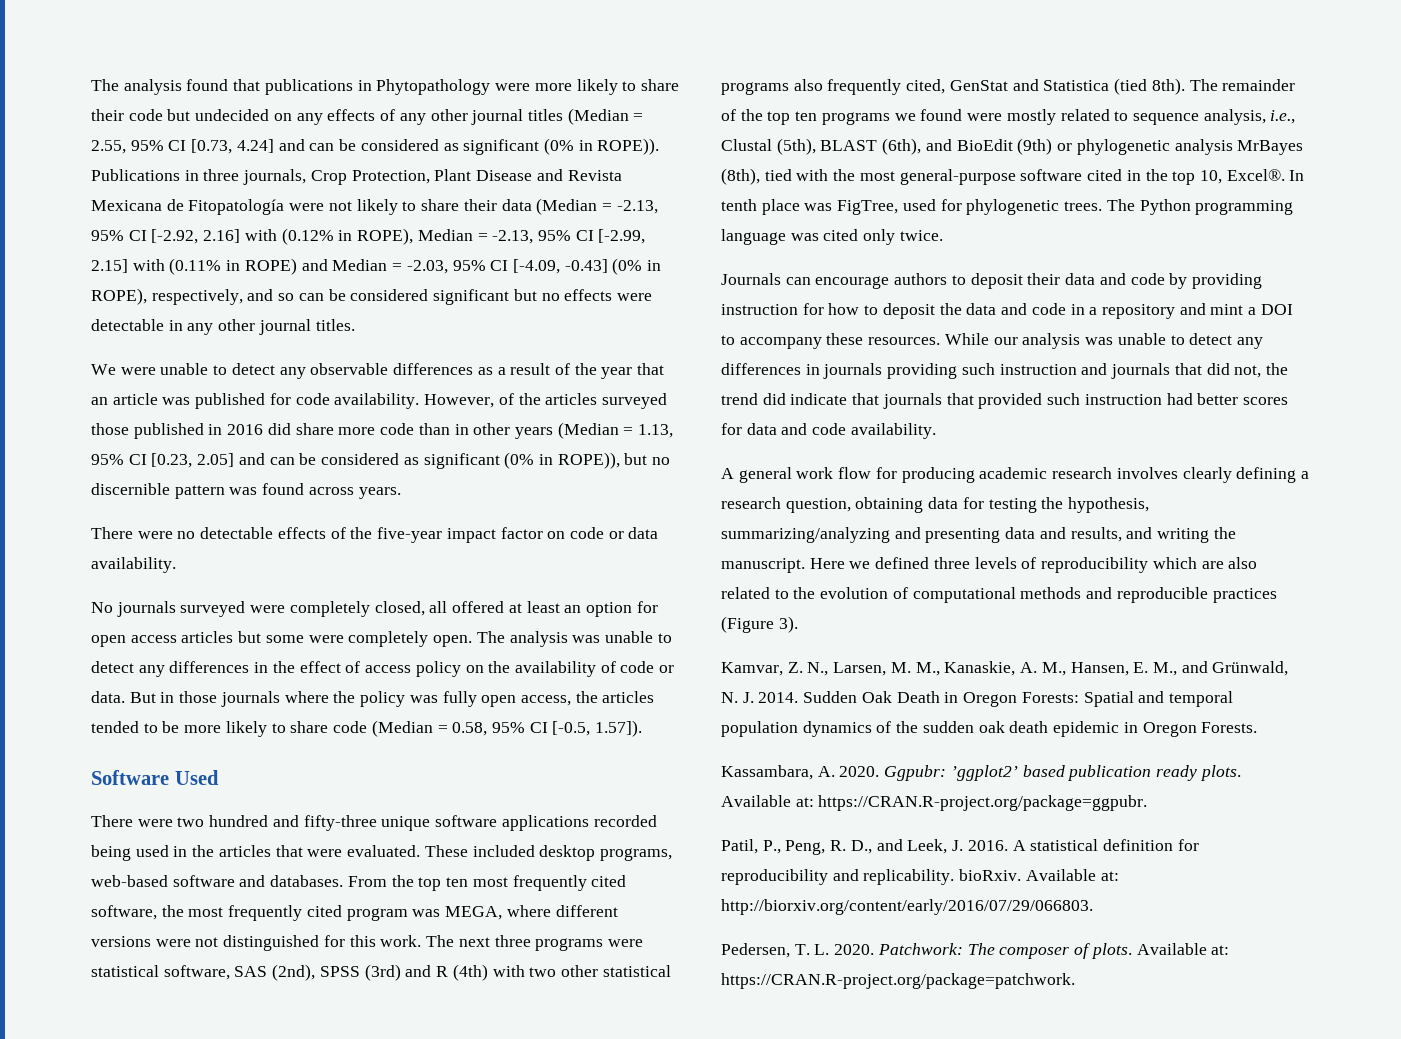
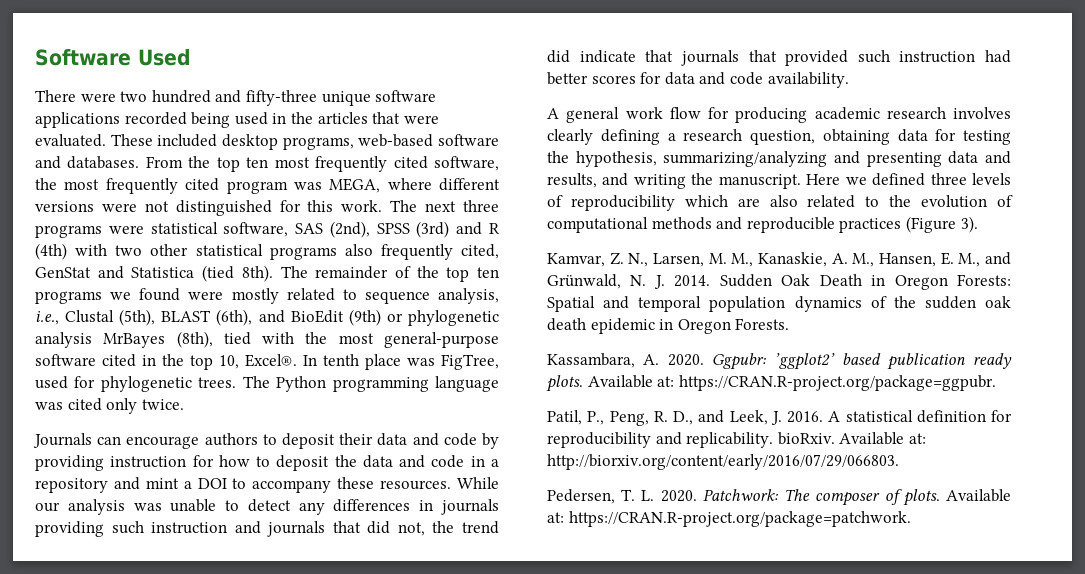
- The analysis found that publications in Phytopathology were more likely to share their code but undecided on any effects of any other journal titles (Median = 2.55, 95% CI [0.73, 4.24] and can be considered as significant (0% in ROPE)). Publications in three journals, Crop Protection, Plant Disease and Revista Mexicana de Fitopatología were not likely to share their data (Median = -2.13, 95% CI [-2.92, 2.16] with (0.12% in ROPE), Median = -2.13, 95% CI [-2.99, 2.15] with (0.11% in ROPE) and Median = -2.03, 95% CI [-4.09, -0.43] (0% in ROPE), respectively, and so can be considered significant but no effects were detectable in any other journal titles.
- We were unable to detect any observable differences as a result of the year that an article was published for code availability. However, of the articles surveyed those published in 2016 did share more code than in other years (Median = 1.13, 95% CI [0.23, 2.05] and can be considered as significant (0% in ROPE)), but no discernible pattern was found across years.
- There were no detectable effects of the five-year impact factor on code or data availability.
- No journals surveyed were completely closed, all offered at least an option for open access articles but some were completely open. The analysis was unable to detect any differences in the effect of access policy on the availability of code or data. But in those journals where the policy was fully open access, the articles tended to be more likely to share code (Median = 0.58, 95% CI [-0.5, 1.57]).

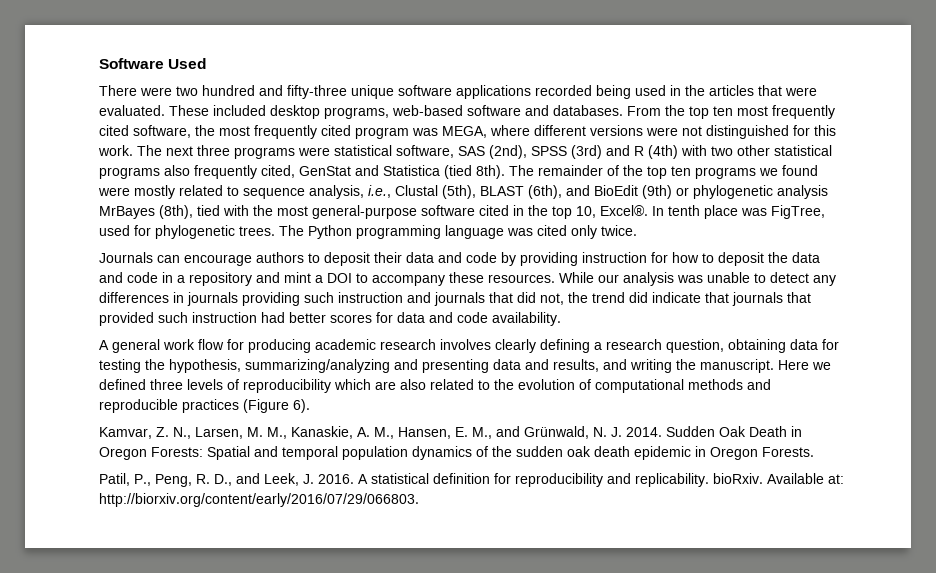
- Here we defined three levels of reproducibility which are also related to the evolution of computational methods and reproducible practices (Figure 3).
+ Here we defined three levels of reproducibility which are also related to the evolution of computational methods and reproducible practices (Figure 6).
- Kassambara, A. 2020. Ggpubr: ’ggplot2’ based publication ready plots. Available at: https://CRAN.R-project.org/package=ggpubr.
- Pedersen, T. L. 2020. Patchwork: The composer of plots. Available at: https://CRAN.R-project.org/package=patchwork.

